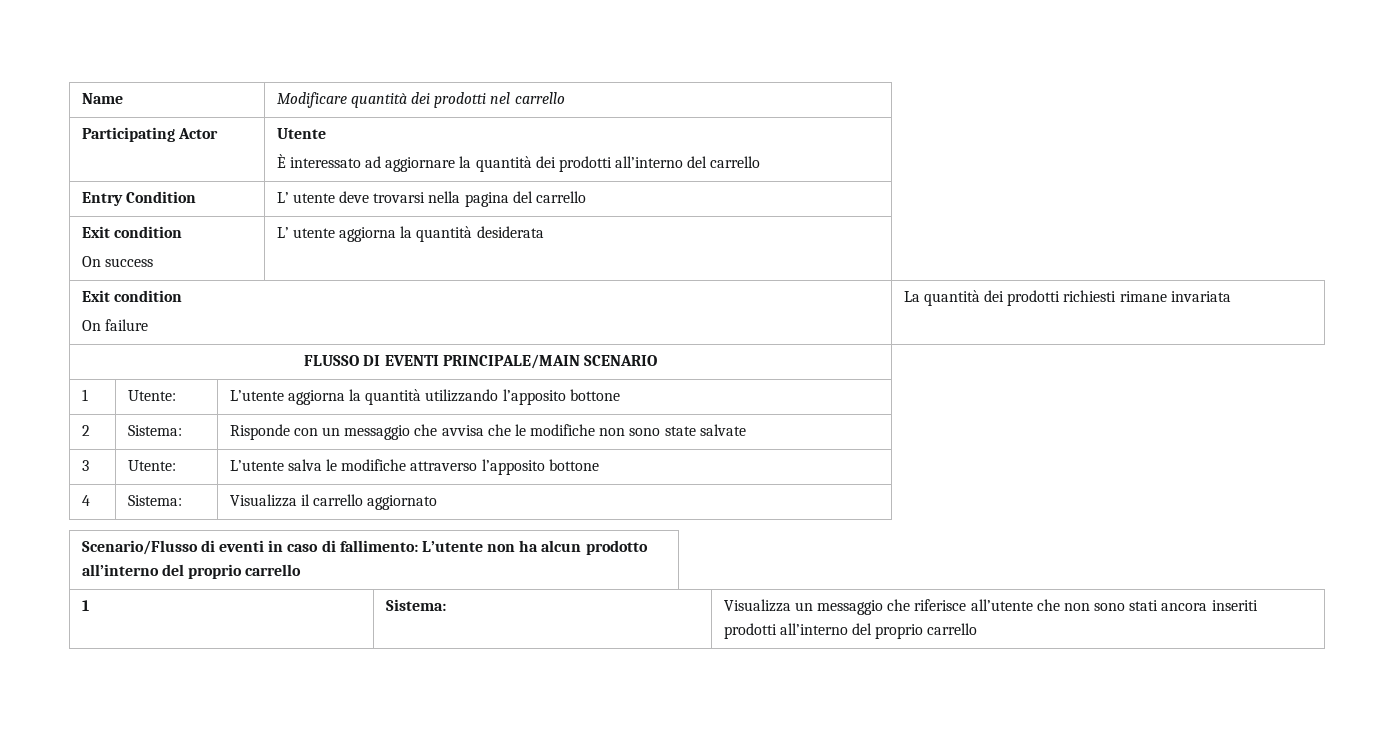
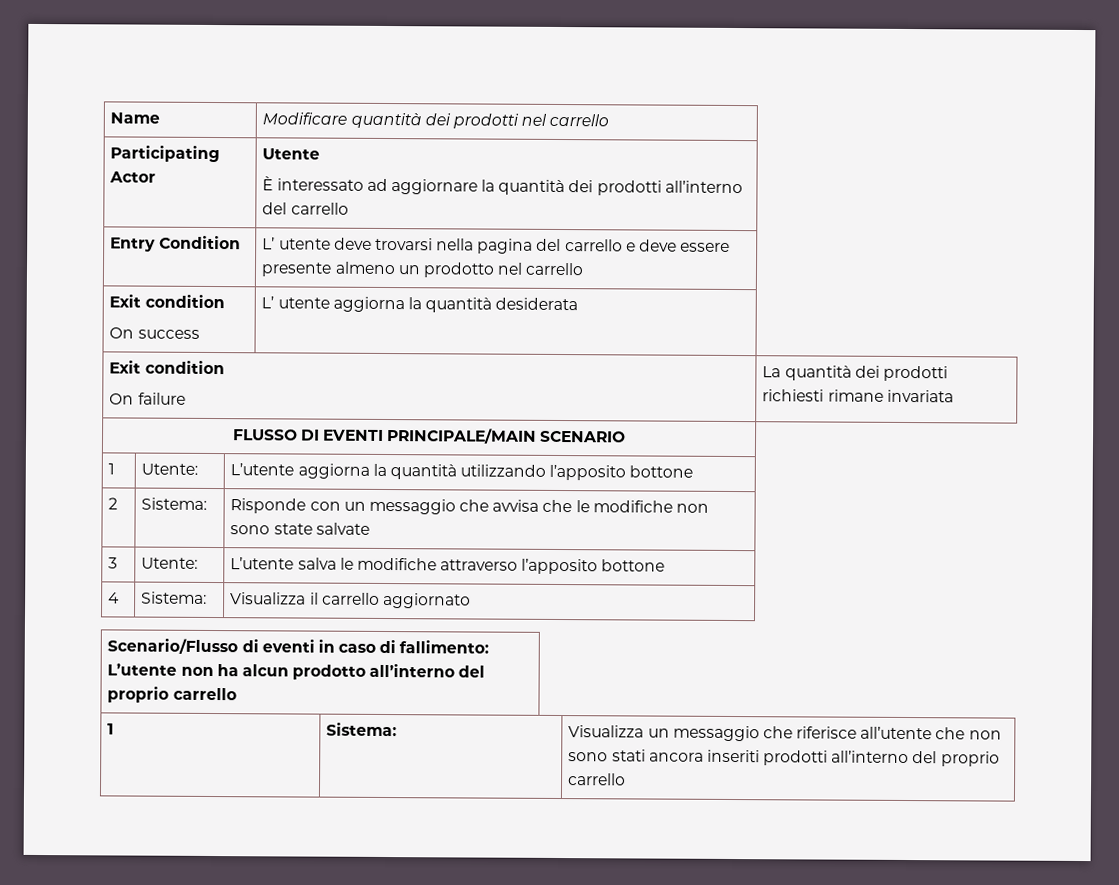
- Entry Condition | L’ utente deve trovarsi nella pagina del carrello
+ Entry Condition | L’ utente deve trovarsi nella pagina del carrello e deve essere presente almeno un prodotto nel carrello

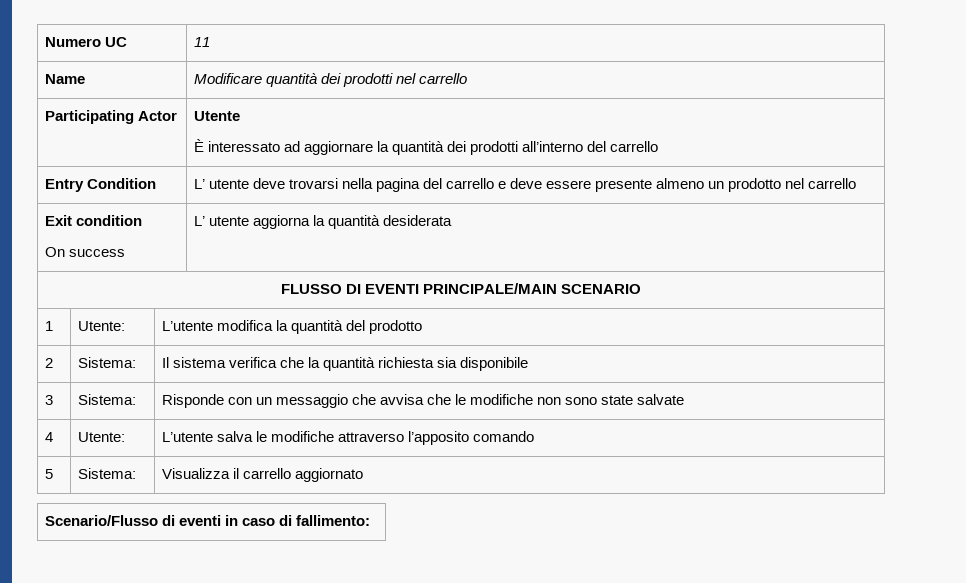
+ Numero UC | 11
  Entry Condition | L’ utente deve trovarsi nella pagina del carrello e deve essere presente almeno un prodotto nel carrello
  Exit condition
  On success | L’ utente aggiorna la quantità desiderata
- Exit condition
- On failure | La quantità dei prodotti richiesti rimane invariata
- 1 | Utente: | L’utente aggiorna la quantità utilizzando l’apposito bottone
+ 1 | Utente: | L’utente modifica la quantità del prodotto
- 2 | Sistema: | Risponde con un messaggio che avvisa che le modifiche non sono state salvate
+ 2 | Sistema: | Il sistema verifica che la quantità richiesta sia disponibile
+ 3 | Sistema: | Risponde con un messaggio che avvisa che le modifiche non sono state salvate
- 3 | Utente: | L’utente salva le modifiche attraverso l’apposito bottone
- 4 | Sistema: | Visualizza il carrello aggiornato
+ 4 | Utente: | L’utente salva le modifiche attraverso l’apposito comando
+ 5 | Sistema: | Visualizza il carrello aggiornato
- Scenario/Flusso di eventi in caso di fallimento: L’utente non ha alcun prodotto all’interno del proprio carrello
- 1 | Sistema: | Visualizza un messaggio che riferisce all’utente che non sono stati ancora inseriti prodotti all’interno del proprio carrello
+ Scenario/Flusso di eventi in caso di fallimento:

